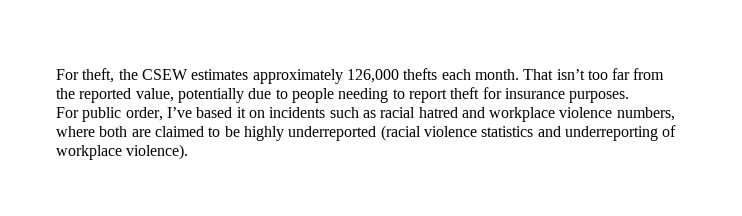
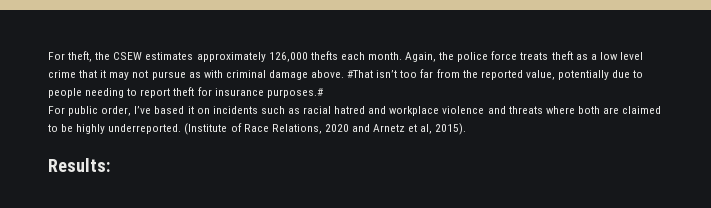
- That isn’t too far from the reported value, potentially due to people needing to report theft for insurance purposes.
+ Again, the police force treats theft as a low level crime that it may not pursue as with criminal damage above. #That isn’t too far from the reported value, potentially due to people needing to report theft for insurance purposes.#
- For public order, I’ve based it on incidents such as racial hatred and workplace violence numbers, where both are claimed to be highly underreported (racial violence statistics and underreporting of workplace violence).
+ For public order, I’ve based it on incidents such as racial hatred and workplace violence and threats where both are claimed to be highly underreported. (Institute of Race Relations, 2020 and Arnetz et al, 2015).
+ Results:

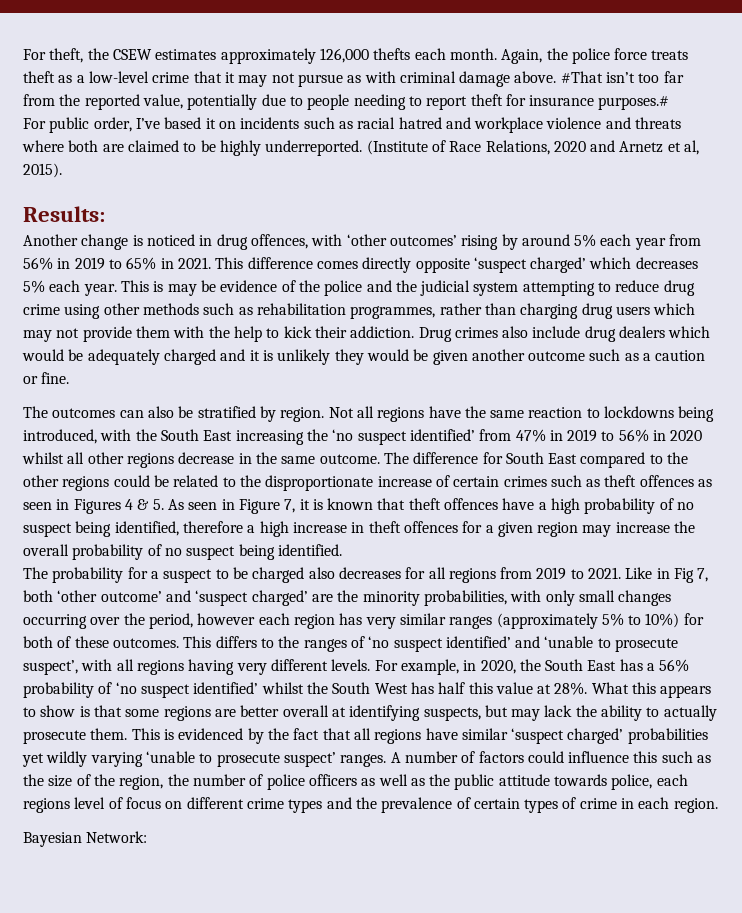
- Again, the police force treats theft as a low level crime that it may not pursue as with criminal damage above.
+ Again, the police force treats theft as a low-level crime that it may not pursue as with criminal damage above.
+ Another change is noticed in drug offences, with ‘other outcomes’ rising by around 5% each year from 56% in 2019 to 65% in 2021. This difference comes directly opposite ‘suspect charged’ which decreases 5% each year. This is may be evidence of the police and the judicial system attempting to reduce drug crime using other methods such as rehabilitation programmes, rather than charging drug users which may not provide them with the help to kick their addiction. Drug crimes also include drug dealers which would be adequately charged and it is unlikely they would be given another outcome such as a caution or fine.
+ The outcomes can also be stratified by region. Not all regions have the same reaction to lockdowns being introduced, with the South East increasing the ‘no suspect identified’ from 47% in 2019 to 56% in 2020 whilst all other regions decrease in the same outcome. The difference for South East compared to the other regions could be related to the disproportionate increase of certain crimes such as theft offences as seen in Figures 4 & 5. As seen in Figure 7, it is known that theft offences have a high probability of no suspect being identified, therefore a high increase in theft offences for a given region may increase the overall probability of no suspect being identified.
+ The probability for a suspect to be charged also decreases for all regions from 2019 to 2021. Like in Fig 7, both ‘other outcome’ and ‘suspect charged’ are the minority probabilities, with only small changes occurring over the period, however each region has very similar ranges (approximately 5% to 10%) for both of these outcomes. This differs to the ranges of ‘no suspect identified’ and ‘unable to prosecute suspect’, with all regions having very different levels. For example, in 2020, the South East has a 56% probability of ‘no suspect identified’ whilst the South West has half this value at 28%. What this appears to show is that some regions are better overall at identifying suspects, but may lack the ability to actually prosecute them. This is evidenced by the fact that all regions have similar ‘suspect charged’ probabilities yet wildly varying ‘unable to prosecute suspect’ ranges. A number of factors could influence this such as the size of the region, the number of police officers as well as the public attitude towards police, each regions level of focus on different crime types and the prevalence of certain types of crime in each region.
+ Bayesian Network:

